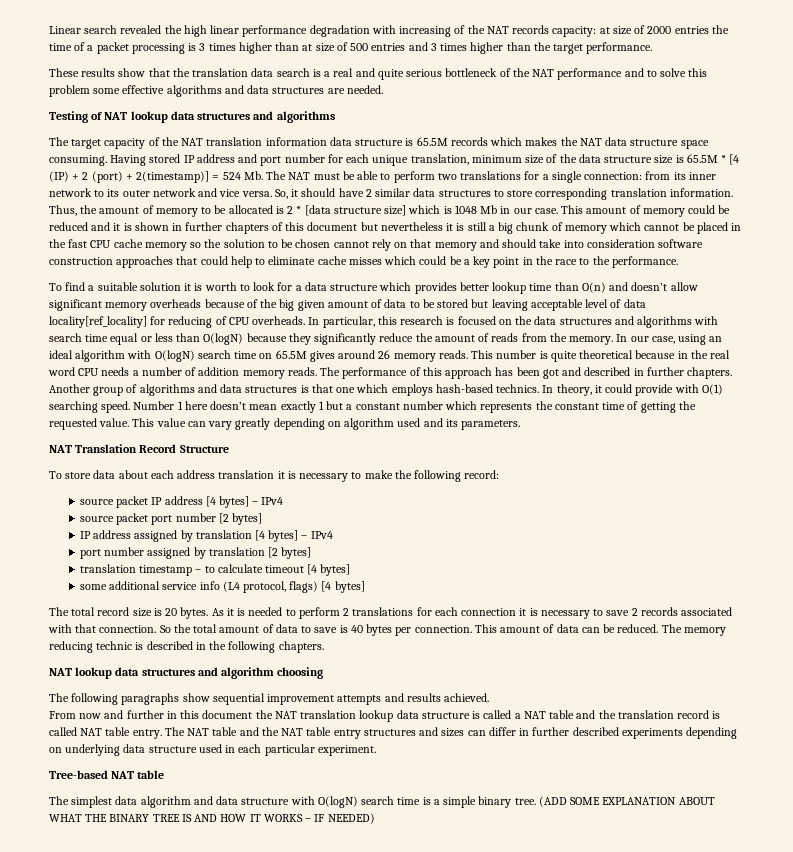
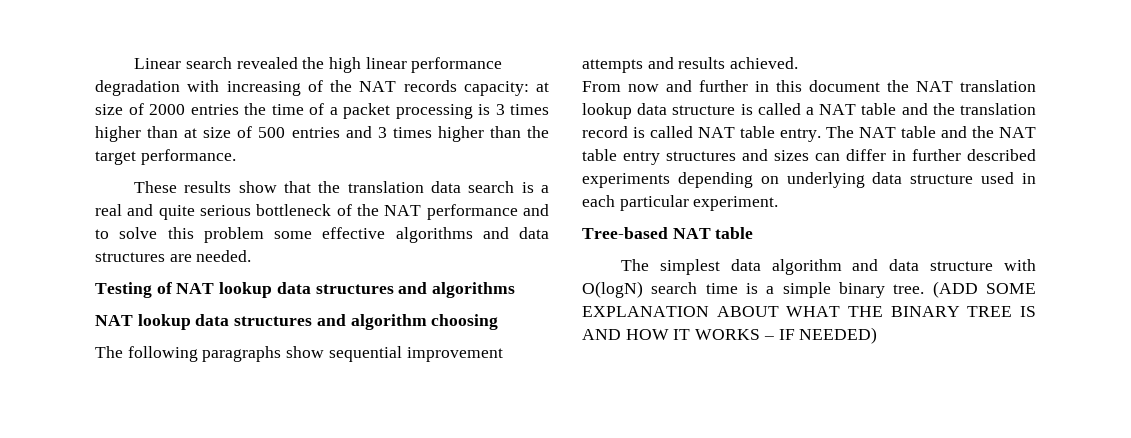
- The target capacity of the NAT translation information data structure is 65.5M records which makes the NAT data structure space consuming. Having stored IP address and port number for each unique translation, minimum size of the data structure size is 65.5M * [4 (IP) + 2 (port) + 2(timestamp)] = 524 Mb. The NAT must be able to perform two translations for a single connection: from its inner network to its outer network and vice versa. So, it should have 2 similar data structures to store corresponding translation information. Thus, the amount of memory to be allocated is 2 * [data structure size] which is 1048 Mb in our case. This amount of memory could be reduced and it is shown in further chapters of this document but nevertheless it is still a big chunk of memory which cannot be placed in the fast CPU cache memory so the solution to be chosen cannot rely on that memory and should take into consideration software construction approaches that could help to eliminate cache misses which could be a key point in the race to the performance.
- To find a suitable solution it is worth to look for a data structure which provides better lookup time than O(n) and doesn’t allow significant memory overheads because of the big given amount of data to be stored but leaving acceptable level of data locality[ref_locality] for reducing of CPU overheads. In particular, this research is focused on the data structures and algorithms with search time equal or less than O(logN) because they significantly reduce the amount of reads from the memory. In our case, using an ideal algorithm with O(logN) search time on 65.5M gives around 26 memory reads. This number is quite theoretical because in the real word CPU needs a number of addition memory reads. The performance of this approach has been got and described in further chapters. Another group of algorithms and data structures is that one which employs hash-based technics. In theory, it could provide with O(1) searching speed. Number 1 here doesn’t mean exactly 1 but a constant number which represents the constant time of getting the requested value. This value can vary greatly depending on algorithm used and its parameters.
- NAT Translation Record Structure
- To store data about each address translation it is necessary to make the following record:
- source packet IP address [4 bytes] – IPv4
- source packet port number [2 bytes]
- IP address assigned by translation [4 bytes] – IPv4
- port number assigned by translation [2 bytes]
- translation timestamp – to calculate timeout [4 bytes]
- some additional service info (L4 protocol, flags) [4 bytes]
- The total record size is 20 bytes. As it is needed to perform 2 translations for each connection it is necessary to save 2 records associated with that connection. So the total amount of data to save is 40 bytes per connection. This amount of data can be reduced. The memory reducing technic is described in the following chapters.

